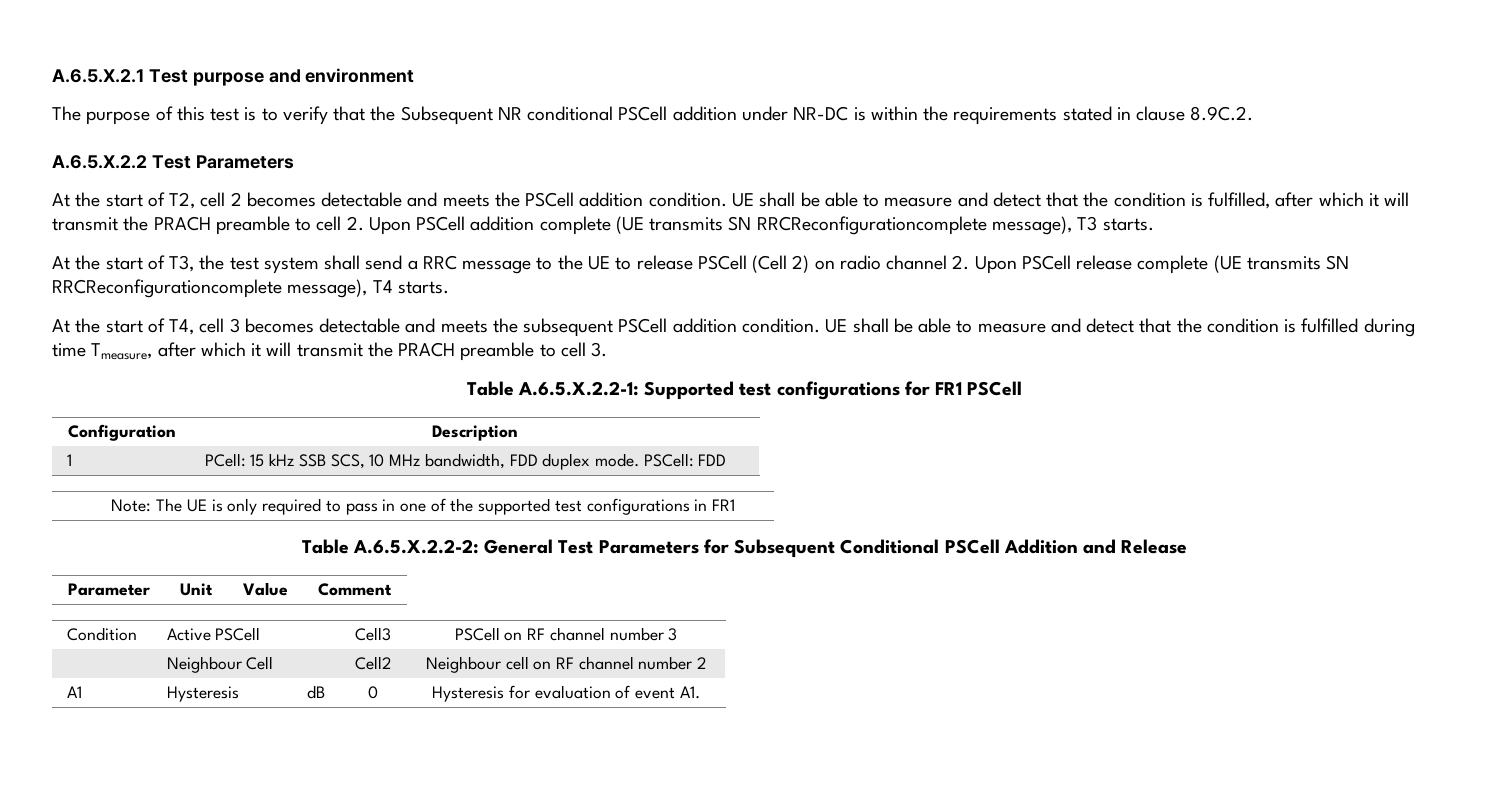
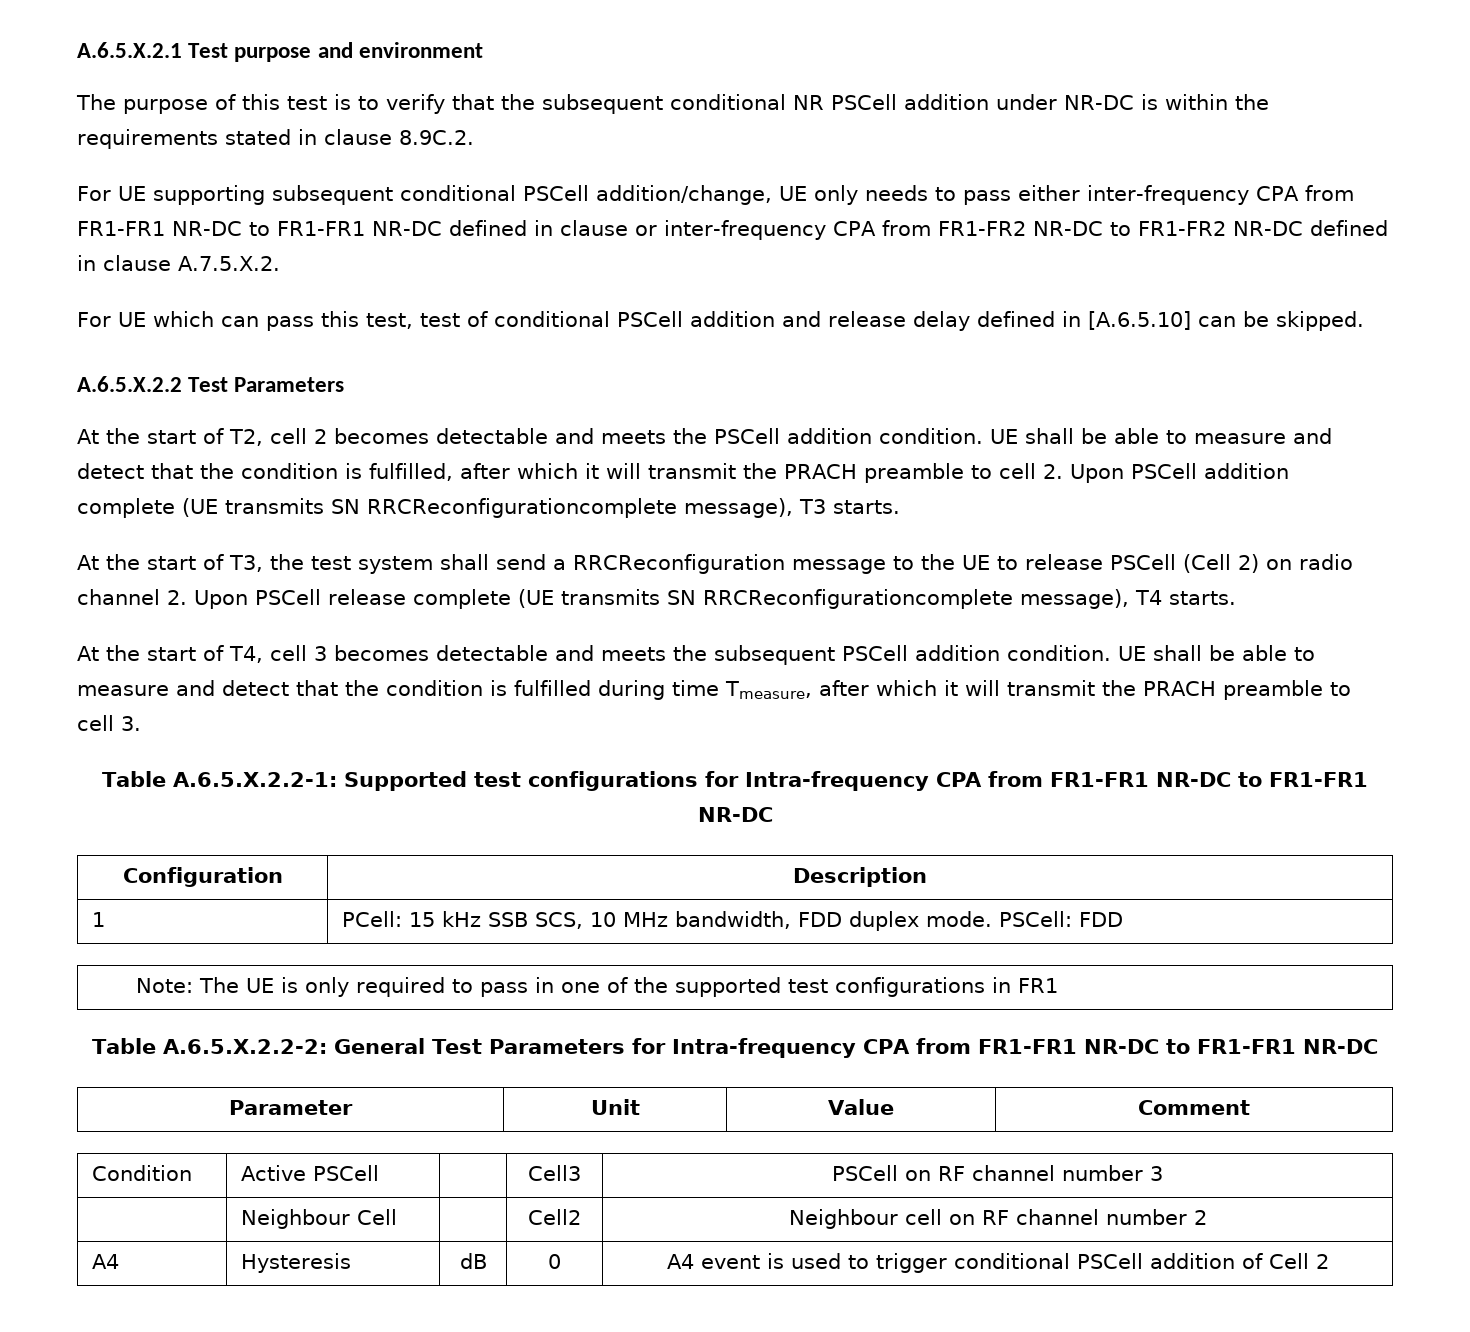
- The purpose of this test is to verify that the Subsequent NR conditional PSCell addition under NR-DC is within the requirements stated in clause 8.9C.2.
+ The purpose of this test is to verify that the subsequent conditional NR PSCell addition under NR-DC is within the requirements stated in clause 8.9C.2.
+ For UE supporting subsequent conditional PSCell addition/change, UE only needs to pass either inter-frequency CPA from FR1-FR1 NR-DC to FR1-FR1 NR-DC defined in clause or inter-frequency CPA from FR1-FR2 NR-DC to FR1-FR2 NR-DC defined in clause A.7.5.X.2.
+ For UE which can pass this test, test of conditional PSCell addition and release delay defined in [A.6.5.10] can be skipped.
- At the start of T3, the test system shall send a RRC message to the UE to release PSCell (Cell 2) on radio channel 2. Upon PSCell release complete (UE transmits SN RRCReconfigurationcomplete message), T4 starts.
+ At the start of T3, the test system shall send a RRCReconfiguration message to the UE to release PSCell (Cell 2) on radio channel 2. Upon PSCell release complete (UE transmits SN RRCReconfigurationcomplete message), T4 starts.
- Table A.6.5.X.2.2-1: Supported test configurations for FR1 PSCell
+ Table A.6.5.X.2.2-1: Supported test configurations for Intra-frequency CPA from FR1-FR1 NR-DC to FR1-FR1 NR-DC
- Table A.6.5.X.2.2-2: General Test Parameters for Subsequent Conditional PSCell Addition and Release
+ Table A.6.5.X.2.2-2: General Test Parameters for Intra-frequency CPA from FR1-FR1 NR-DC to FR1-FR1 NR-DC
- A1 | Hysteresis | dB | 0 | Hysteresis for evaluation of event A1.
+ A4 | Hysteresis | dB | 0 | A4 event is used to trigger conditional PSCell addition of Cell 2

